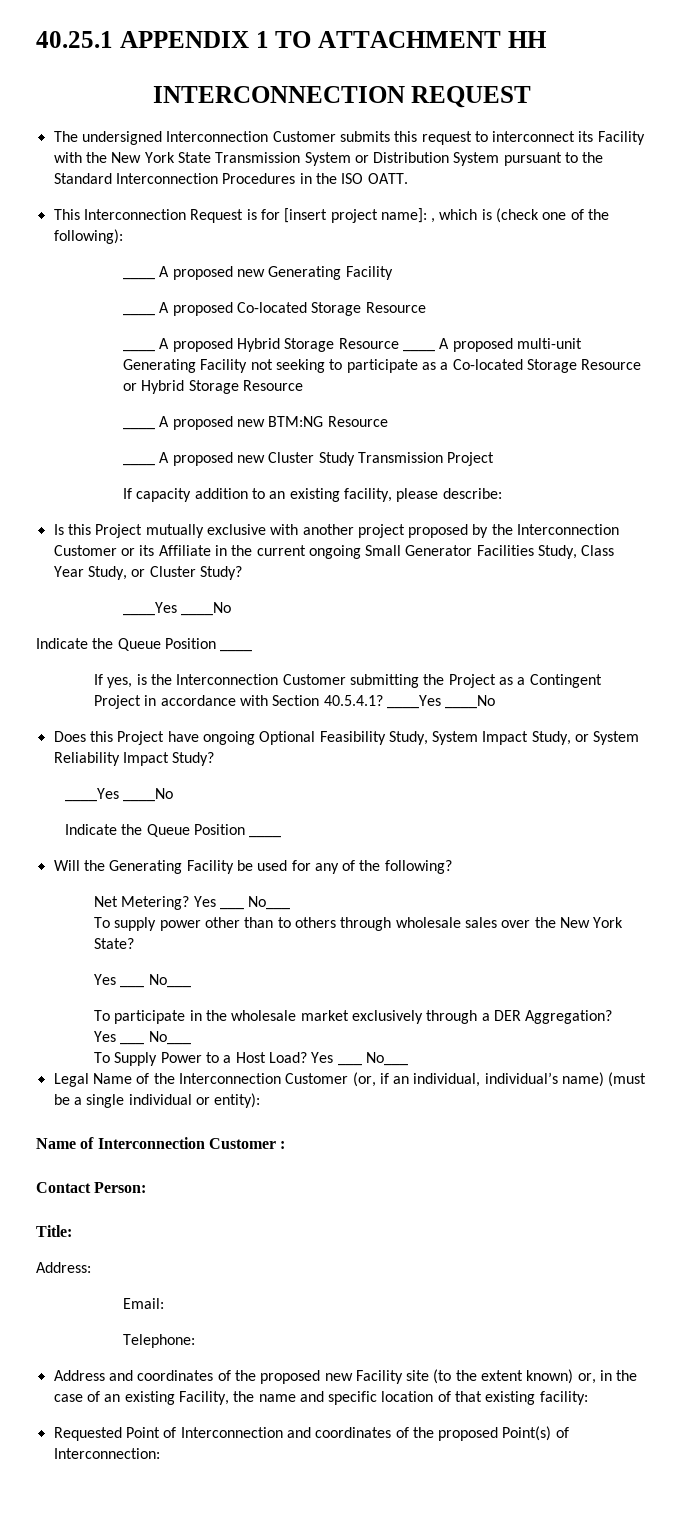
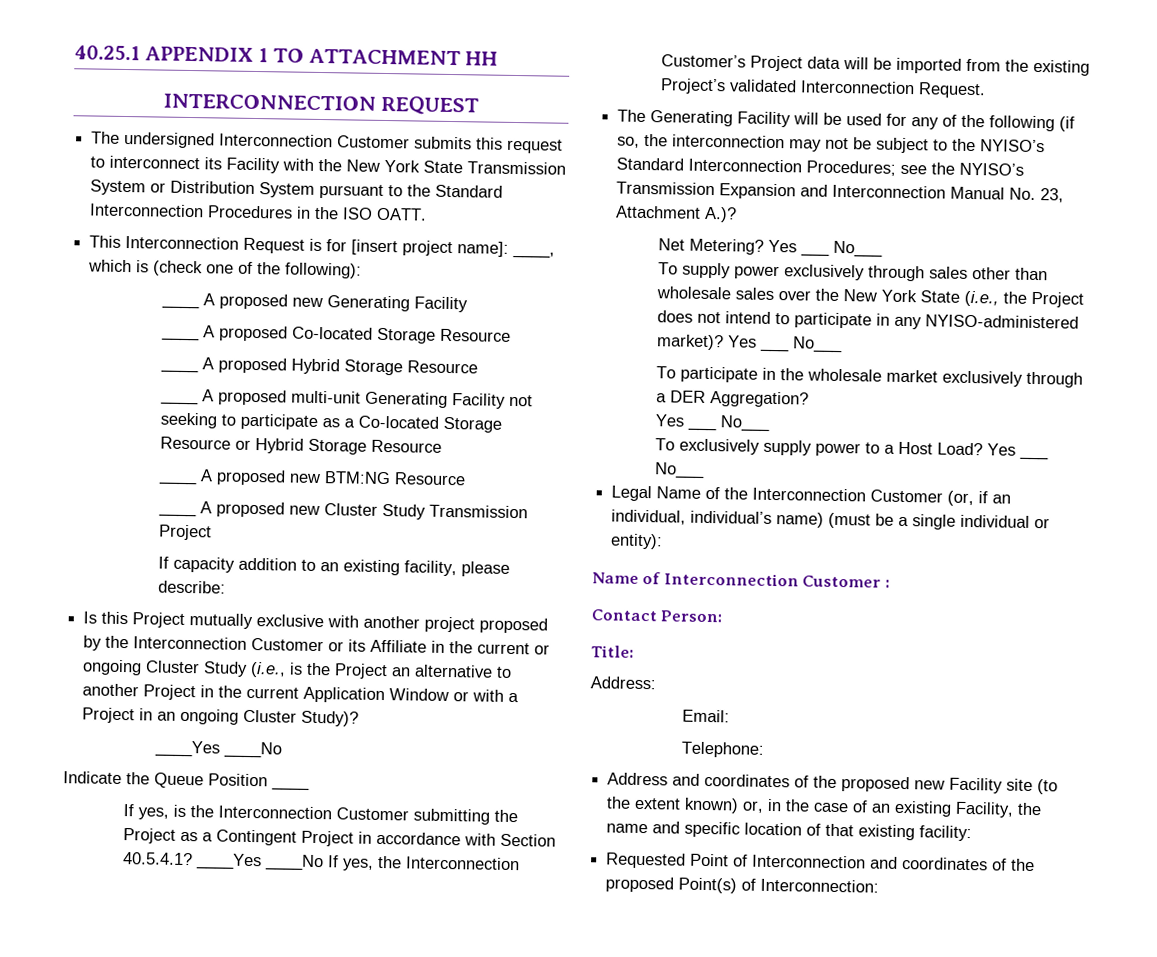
- This Interconnection Request is for [insert project name]: , which is (check one of the following):
+ This Interconnection Request is for [insert project name]: ____, which is (check one of the following):
- ____ A proposed Hybrid Storage Resource ____ A proposed multi-unit Generating Facility not seeking to participate as a Co-located Storage Resource or Hybrid Storage Resource
+ ____ A proposed Hybrid Storage Resource
+ ____ A proposed multi-unit Generating Facility not seeking to participate as a Co-located Storage Resource or Hybrid Storage Resource
- Is this Project mutually exclusive with another project proposed by the Interconnection Customer or its Affiliate in the current ongoing Small Generator Facilities Study, Class Year Study, or Cluster Study?
+ Is this Project mutually exclusive with another project proposed by the Interconnection Customer or its Affiliate in the current or ongoing Cluster Study (i.e., is the Project an alternative to another Project in the current Application Window or with a Project in an ongoing Cluster Study)?
- If yes, is the Interconnection Customer submitting the Project as a Contingent Project in accordance with Section 40.5.4.1? ____Yes ____No
- Does this Project have ongoing Optional Feasibility Study, System Impact Study, or System Reliability Impact Study?
- ____Yes ____No
- Indicate the Queue Position ____
- Will the Generating Facility be used for any of the following?
+ If yes, is the Interconnection Customer submitting the Project as a Contingent Project in accordance with Section 40.5.4.1? ____Yes ____No If yes, the Interconnection Customer’s Project data will be imported from the existing Project’s validated Interconnection Request.
+ The Generating Facility will be used for any of the following (if so, the interconnection may not be subject to the NYISO’s Standard Interconnection Procedures; see the NYISO’s Transmission Expansion and Interconnection Manual No. 23, Attachment A.)?
- To supply power other than to others through wholesale sales over the New York State?
- Yes ___ No___
+ To supply power exclusively through sales other than wholesale sales over the New York State (i.e., the Project does not intend to participate in any NYISO-administered market)? Yes ___ No___
- To Supply Power to a Host Load?
+ To exclusively supply power to a Host Load?

